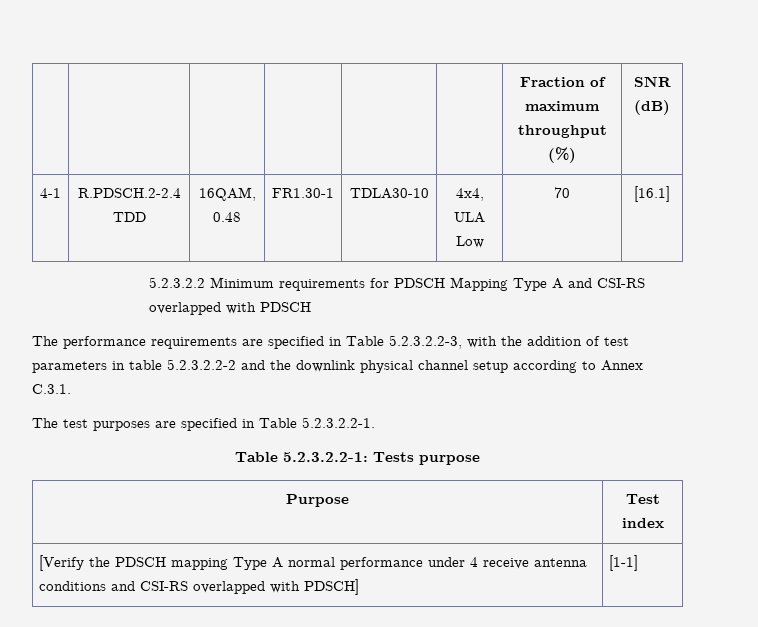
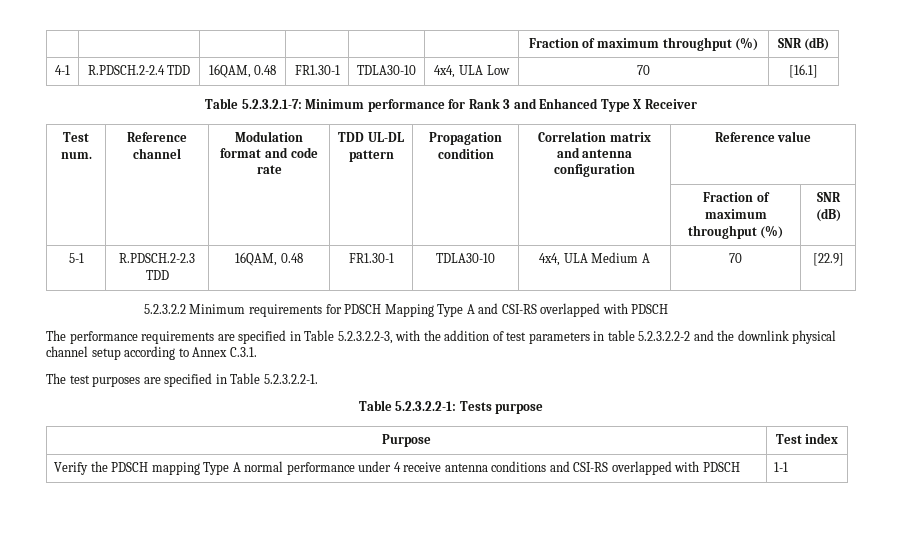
+ Table 5.2.3.2.1-7: Minimum performance for Rank 3 and Enhanced Type X Receiver
+ Test num. | Reference channel | Modulation format and code rate | TDD UL-DL pattern | Propagation condition | Correlation matrix and antenna configuration | Reference value
+ | | | | | | Fraction of maximum throughput (%) | SNR (dB)
+ 5-1 | R.PDSCH.2-2.3 TDD | 16QAM, 0.48 | FR1.30-1 | TDLA30-10 | 4x4, ULA Medium A | 70 | [22.9]
- [Verify the PDSCH mapping Type A normal performance under 4 receive antenna conditions and CSI-RS overlapped with PDSCH] | [1-1]
+ Verify the PDSCH mapping Type A normal performance under 4 receive antenna conditions and CSI-RS overlapped with PDSCH | 1-1

